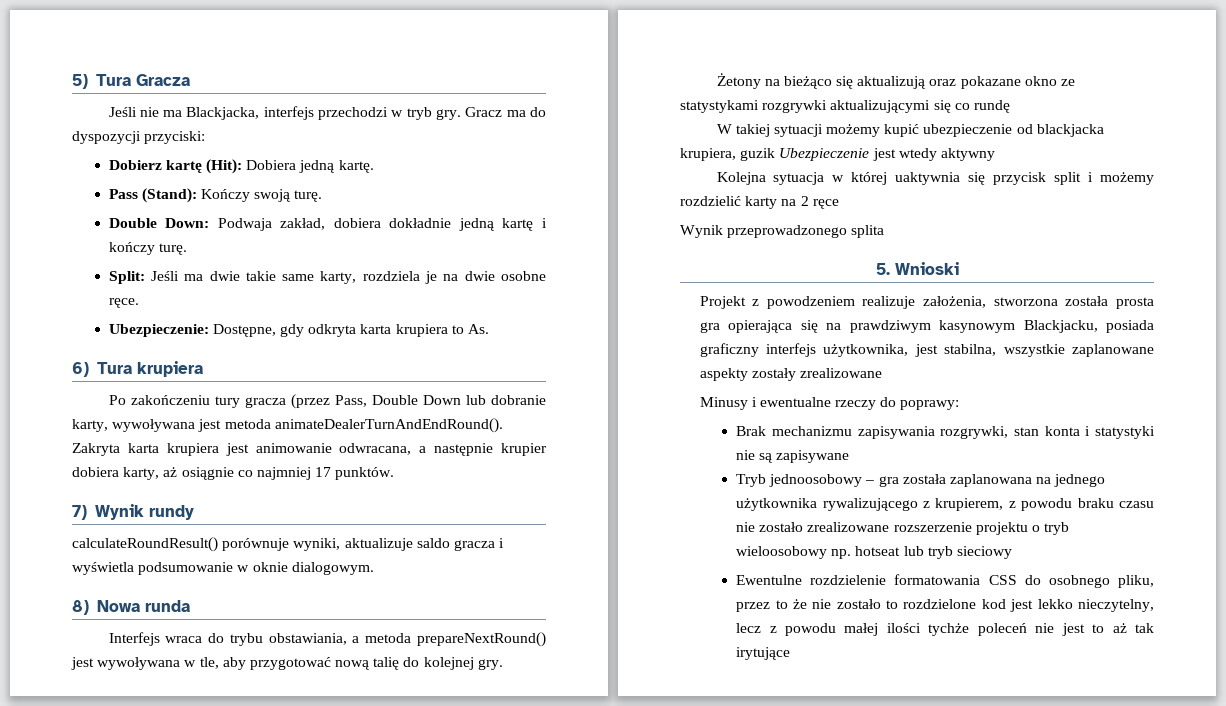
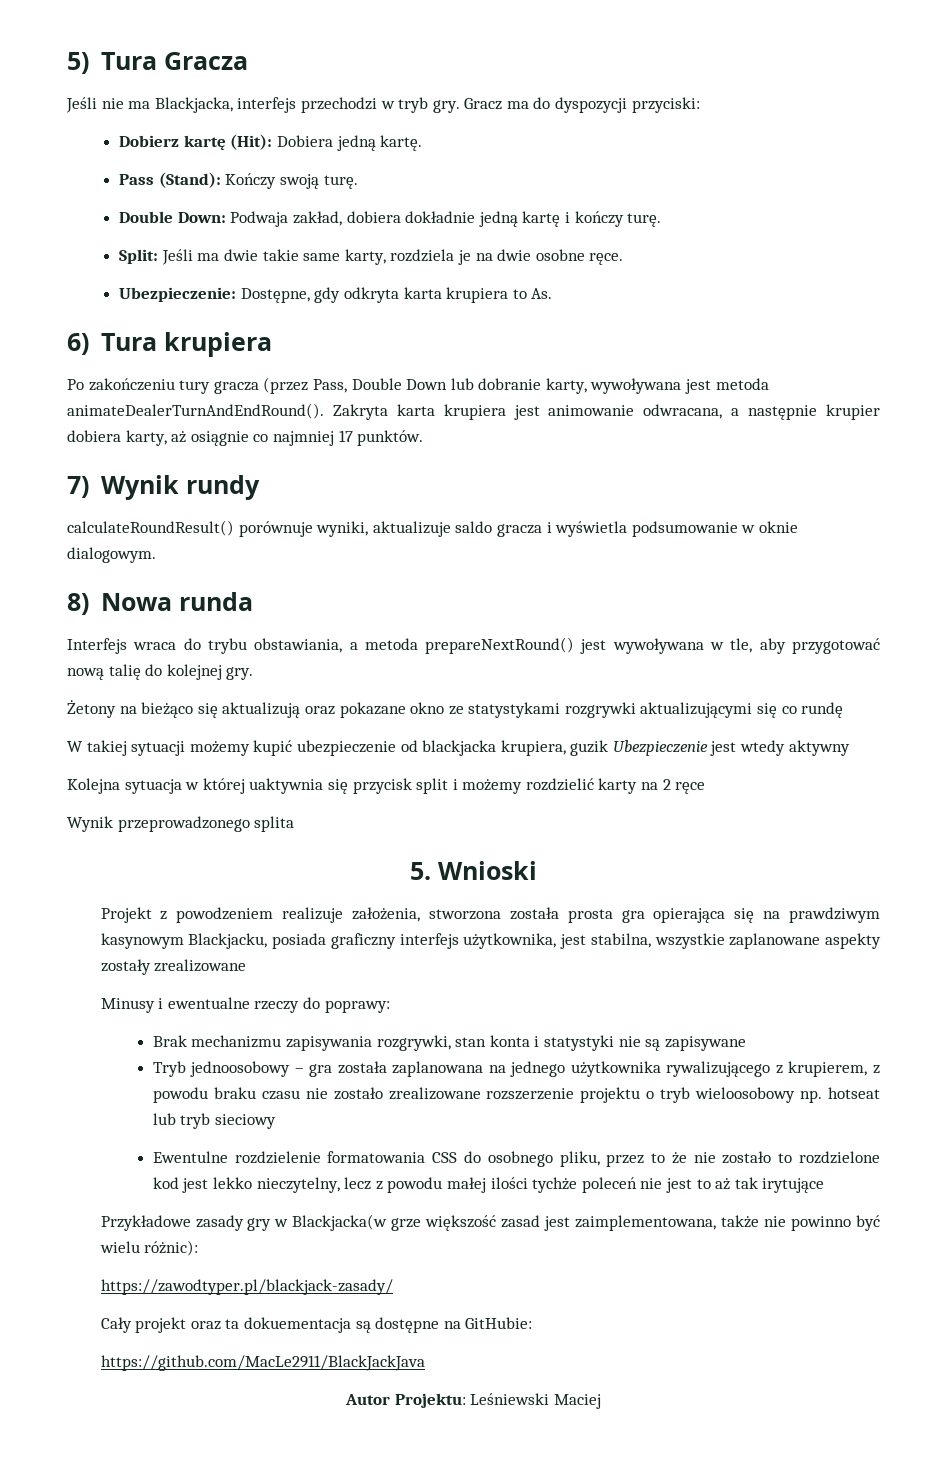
+ Przykładowe zasady gry w Blackjacka(w grze większość zasad jest zaimplementowana, także nie powinno być wielu różnic):
+ https://zawodtyper.pl/blackjack-zasady/
+ Cały projekt oraz ta dokuementacja są dostępne na GitHubie:
+ https://github.com/MacLe2911/BlackJackJava
+ Autor Projektu: Leśniewski Maciej

